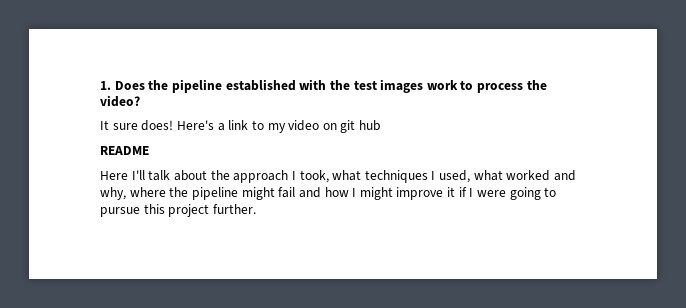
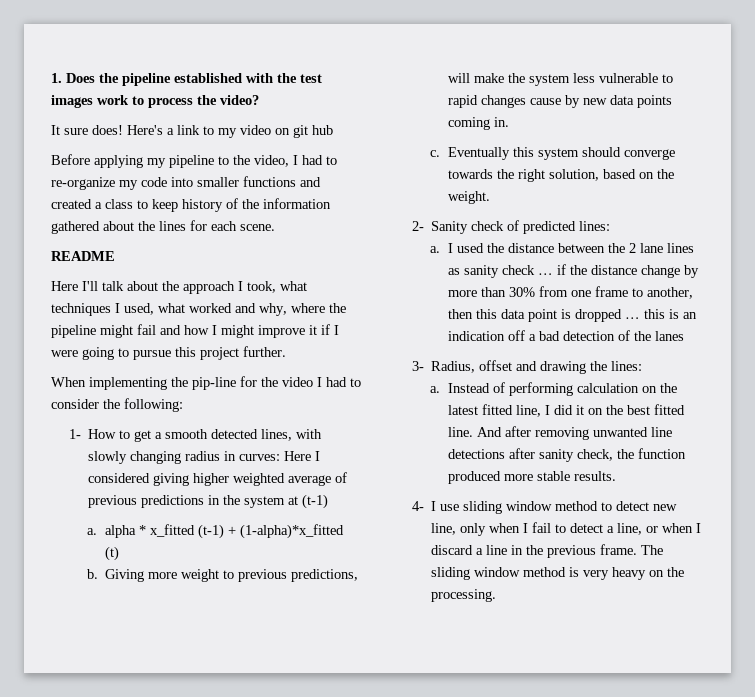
+ Before applying my pipeline to the video, I had to re-organize my code into smaller functions and created a class to keep history of the information gathered about the lines for each scene.
+ When implementing the pip-line for the video I had to consider the following:
+ 1- How to get a smooth detected lines, with slowly changing radius in curves: Here I considered giving higher weighted average of previous predictions in the system at (t-1)
+ a. alpha * x_fitted (t-1) + (1-alpha)*x_fitted (t)
+ b. Giving more weight to previous predictions, will make the system less vulnerable to rapid changes cause by new data points coming in.
+ c. Eventually this system should converge towards the right solution, based on the weight.
+ 2- Sanity check of predicted lines:
+ a. I used the distance between the 2 lane lines as sanity check … if the distance change by more than 30% from one frame to another, then this data point is dropped … this is an indication off a bad detection of the lanes
+ 3- Radius, offset and drawing the lines:
+ a. Instead of performing calculation on the latest fitted line, I did it on the best fitted line. And after removing unwanted line detections after sanity check, the function produced more stable results.
+ 4- I use sliding window method to detect new line, only when I fail to detect a line, or when I discard a line in the previous frame. The sliding window method is very heavy on the processing.

